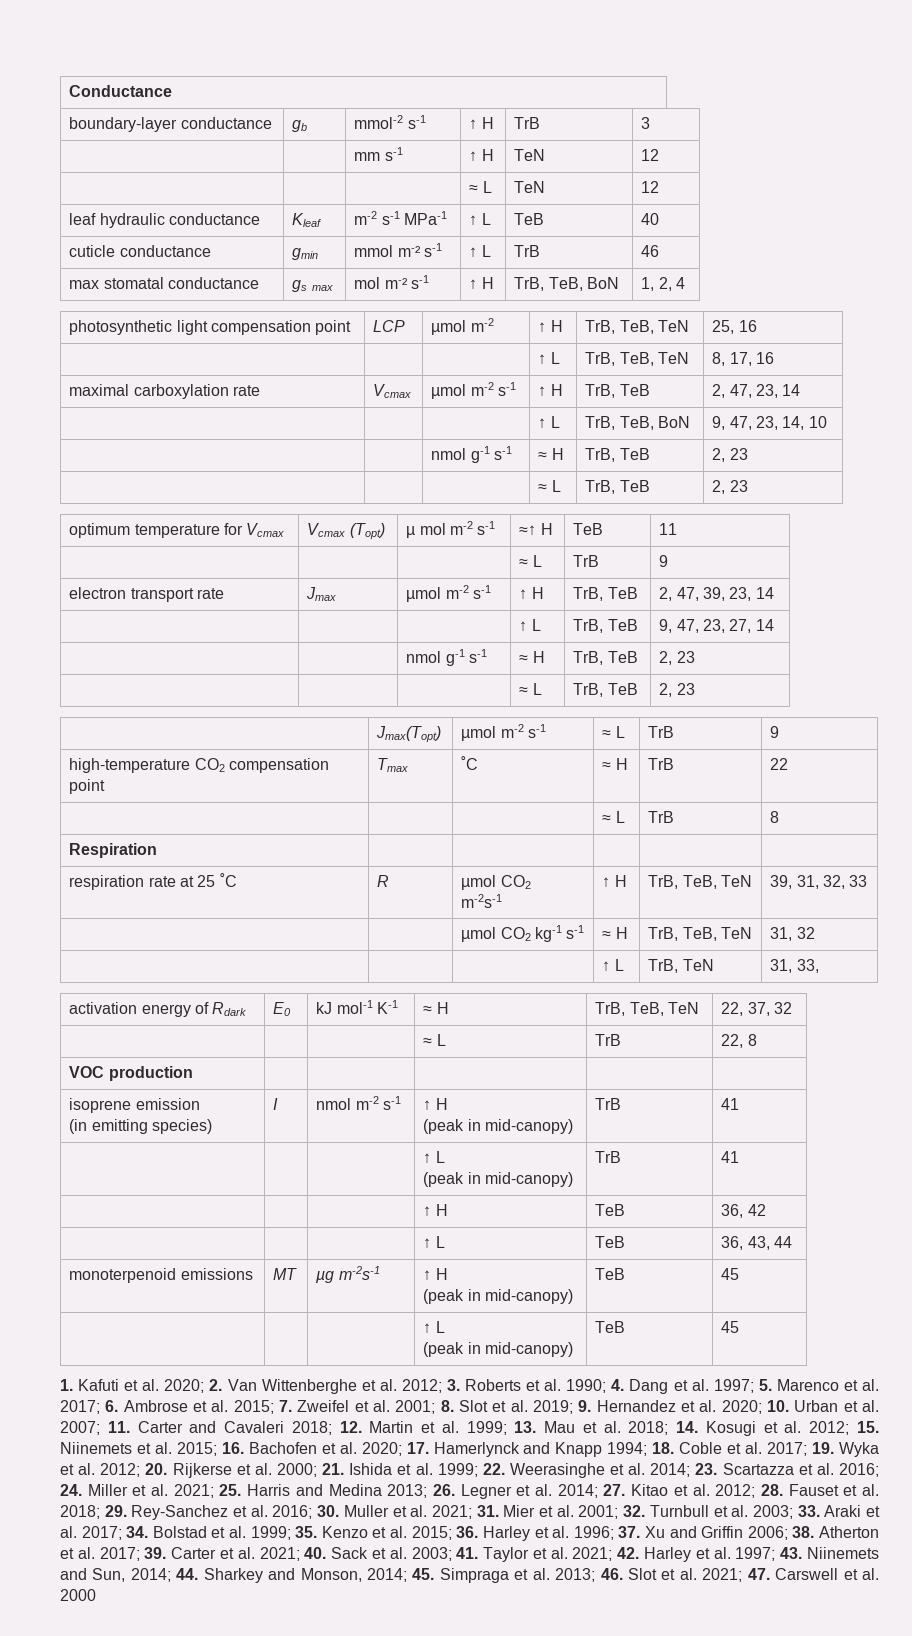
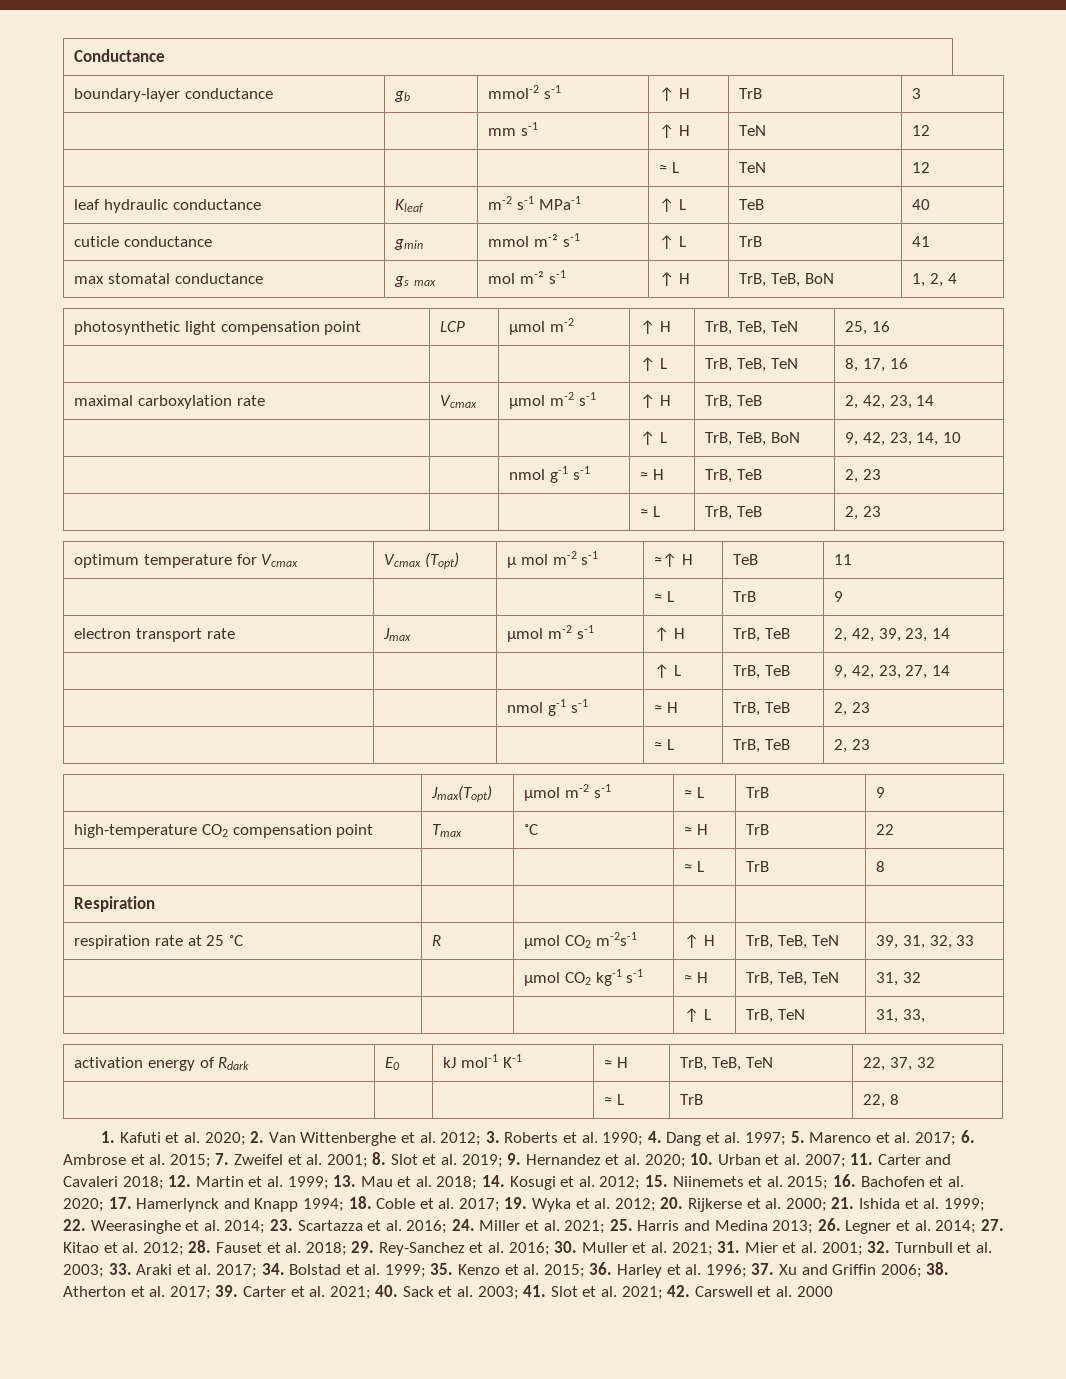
- cuticle conductance | gmin | mmol m-² s-1 | ↑ L | TrB | 46
+ cuticle conductance | gmin | mmol m-² s-1 | ↑ L | TrB | 41
- maximal carboxylation rate | Vcmax | µmol m-2 s-1 | ↑ H | TrB, TeB | 2, 47, 23, 14
+ maximal carboxylation rate | Vcmax | µmol m-2 s-1 | ↑ H | TrB, TeB | 2, 42, 23, 14
- | | | ↑ L | TrB, TeB, BoN | 9, 47, 23, 14, 10
+ | | | ↑ L | TrB, TeB, BoN | 9, 42, 23, 14, 10
- electron transport rate | Jmax | µmol m-2 s-1 | ↑ H | TrB, TeB | 2, 47, 39, 23, 14
+ electron transport rate | Jmax | µmol m-2 s-1 | ↑ H | TrB, TeB | 2, 42, 39, 23, 14
- | | | ↑ L | TrB, TeB | 9, 47, 23, 27, 14
+ | | | ↑ L | TrB, TeB | 9, 42, 23, 27, 14
- respiration rate at 25 ˚C | R | µmol CO2
- m-2s-1 | ↑ H | TrB, TeB, TeN | 39, 31, 32, 33
+ respiration rate at 25 ˚C | R | µmol CO2 m-2s-1 | ↑ H | TrB, TeB, TeN | 39, 31, 32, 33
- VOC production | | | | |
- isoprene emission
- (in emitting species) | I | nmol m-2 s-1 | ↑ H
- (peak in mid-canopy) | TrB | 41
- | | | ↑ L
- (peak in mid-canopy) | TrB | 41
- | | | ↑ H | TeB | 36, 42
- | | | ↑ L | TeB | 36, 43, 44
- monoterpenoid emissions | MT | µg m-2s-1 | ↑ H
- (peak in mid-canopy) | TeB | 45
- | | | ↑ L
- (peak in mid-canopy) | TeB | 45
- 41. Taylor et al. 2021;
+ 41. Slot et al. 2021;
- 42. Harley et al. 1997; 43. Niinemets and Sun, 2014; 44. Sharkey and Monson, 2014; 45. Simpraga et al. 2013; 46. Slot et al. 2021; 47. Carswell et al. 2000
+ 42. Carswell et al. 2000

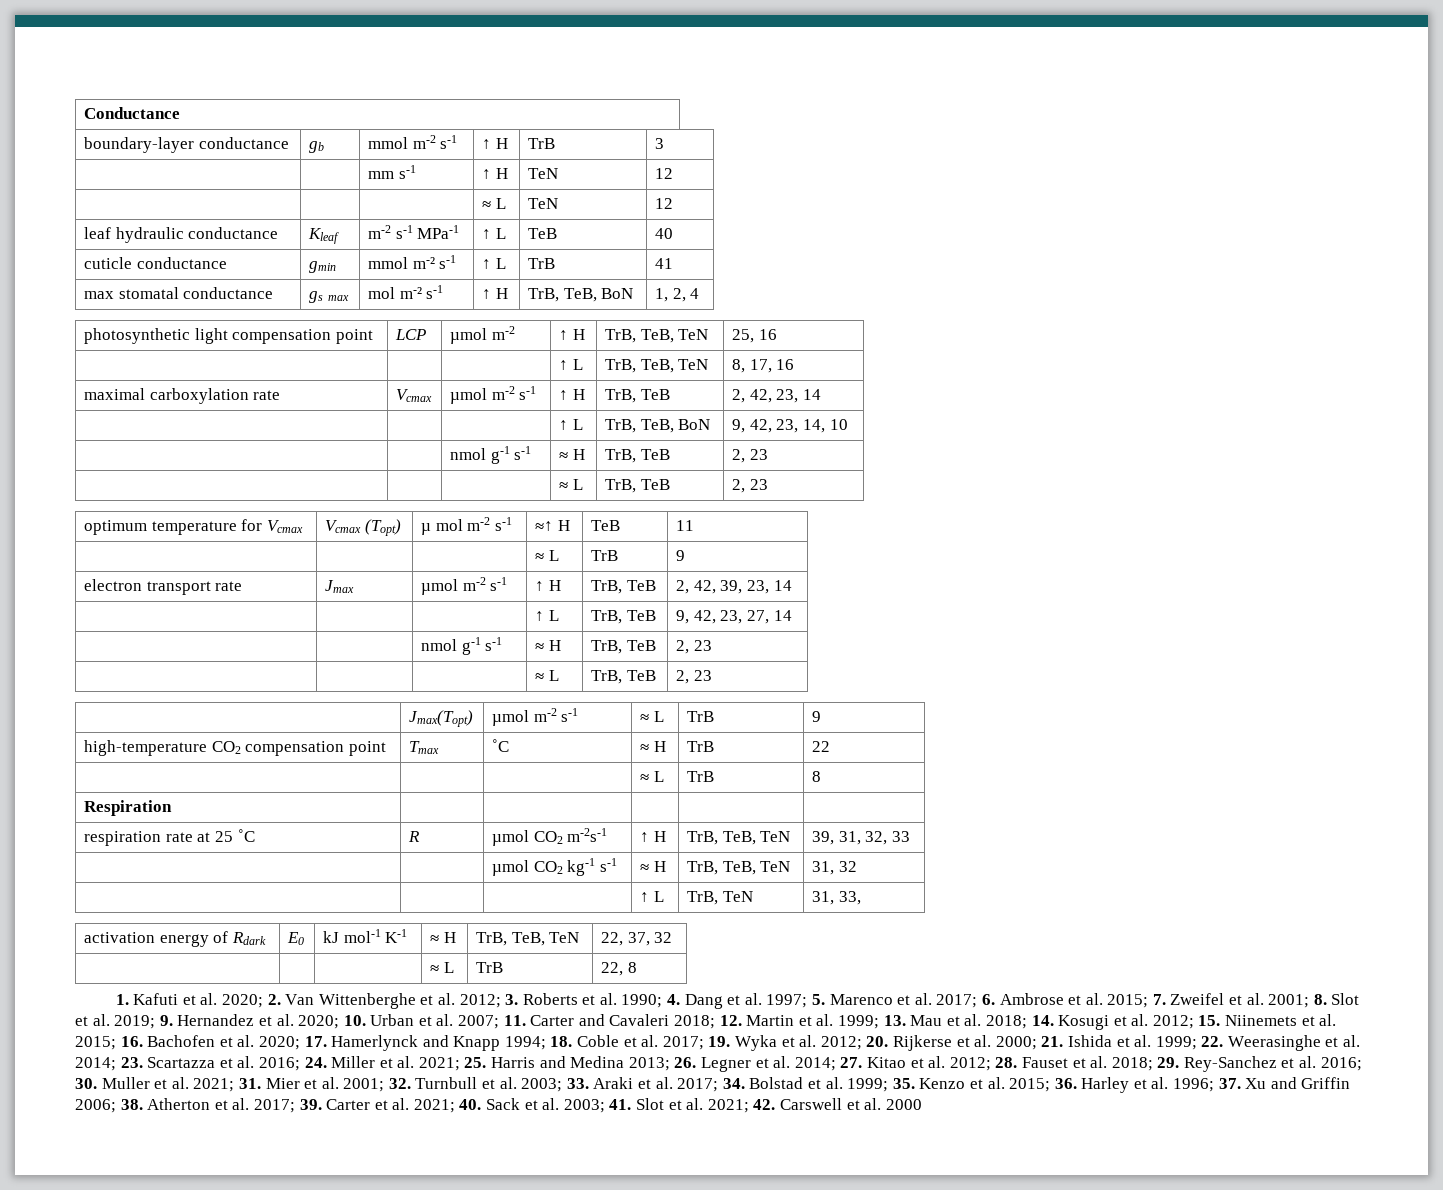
- boundary-layer conductance | gb | mmol-2 s-1 | ↑ H | TrB | 3
+ boundary-layer conductance | gb | mmol m-2 s-1 | ↑ H | TrB | 3

